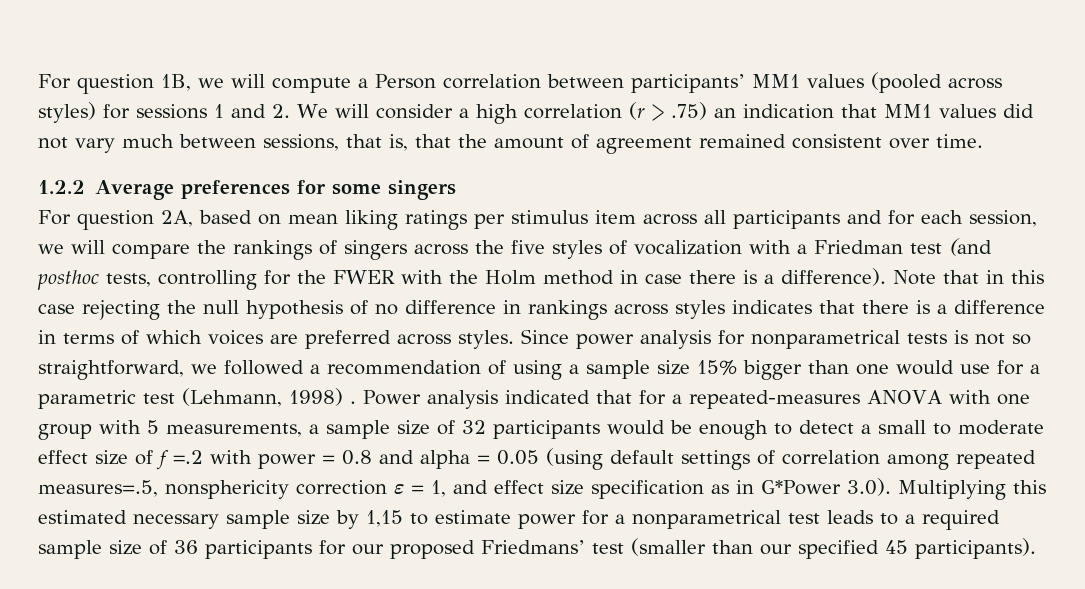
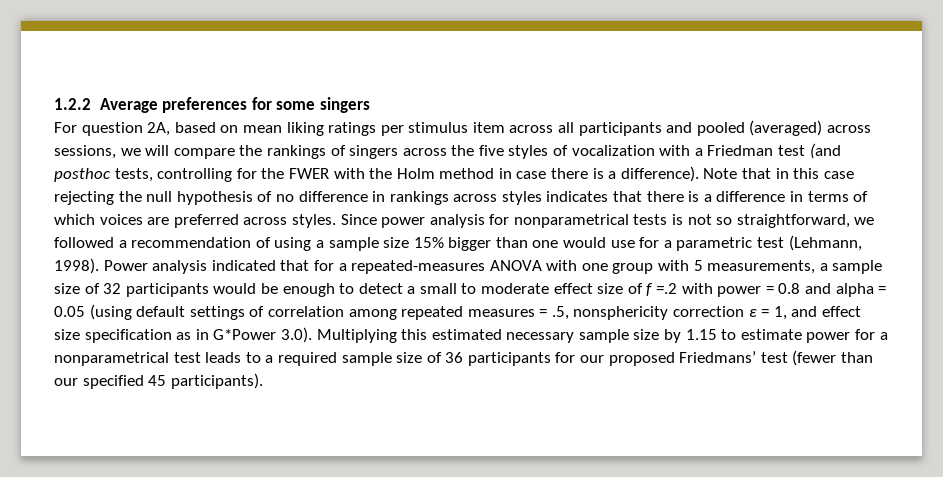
- For question 1B, we will compute a Person correlation between participants’ MM1 values (pooled across styles) for sessions 1 and 2. We will consider a high correlation (r > .75) an indication that MM1 values did not vary much between sessions, that is, that the amount of agreement remained consistent over time.
- For question 2A, based on mean liking ratings per stimulus item across all participants and for each session, we will compare the rankings of singers across the five styles of vocalization with a Friedman test (and posthoc tests, controlling for the FWER with the Holm method in case there is a difference).
+ For question 2A, based on mean liking ratings per stimulus item across all participants and pooled (averaged) across sessions, we will compare the rankings of singers across the five styles of vocalization with a Friedman test (and posthoc tests, controlling for the FWER with the Holm method in case there is a difference).
- Since power analysis for nonparametrical tests is not so straightforward, we followed a recommendation of using a sample size 15% bigger than one would use for a parametric test (Lehmann, 1998) .
+ Since power analysis for nonparametrical tests is not so straightforward, we followed a recommendation of using a sample size 15% bigger than one would use for a parametric test (Lehmann, 1998).
- Power analysis indicated that for a repeated-measures ANOVA with one group with 5 measurements, a sample size of 32 participants would be enough to detect a small to moderate effect size of f =.2 with power = 0.8 and alpha = 0.05 (using default settings of correlation among repeated measures=.5, nonsphericity correction ε = 1, and effect size specification as in G*Power 3.0). Multiplying this estimated necessary sample size by 1,15 to estimate power for a nonparametrical test leads to a required sample size of 36 participants for our proposed Friedmans’ test (smaller than our specified 45 participants).
+ Power analysis indicated that for a repeated-measures ANOVA with one group with 5 measurements, a sample size of 32 participants would be enough to detect a small to moderate effect size of f =.2 with power = 0.8 and alpha = 0.05 (using default settings of correlation among repeated measures = .5, nonsphericity correction ε = 1, and effect size specification as in G*Power 3.0). Multiplying this estimated necessary sample size by 1.15 to estimate power for a nonparametrical test leads to a required sample size of 36 participants for our proposed Friedmans’ test (fewer than our specified 45 participants).

